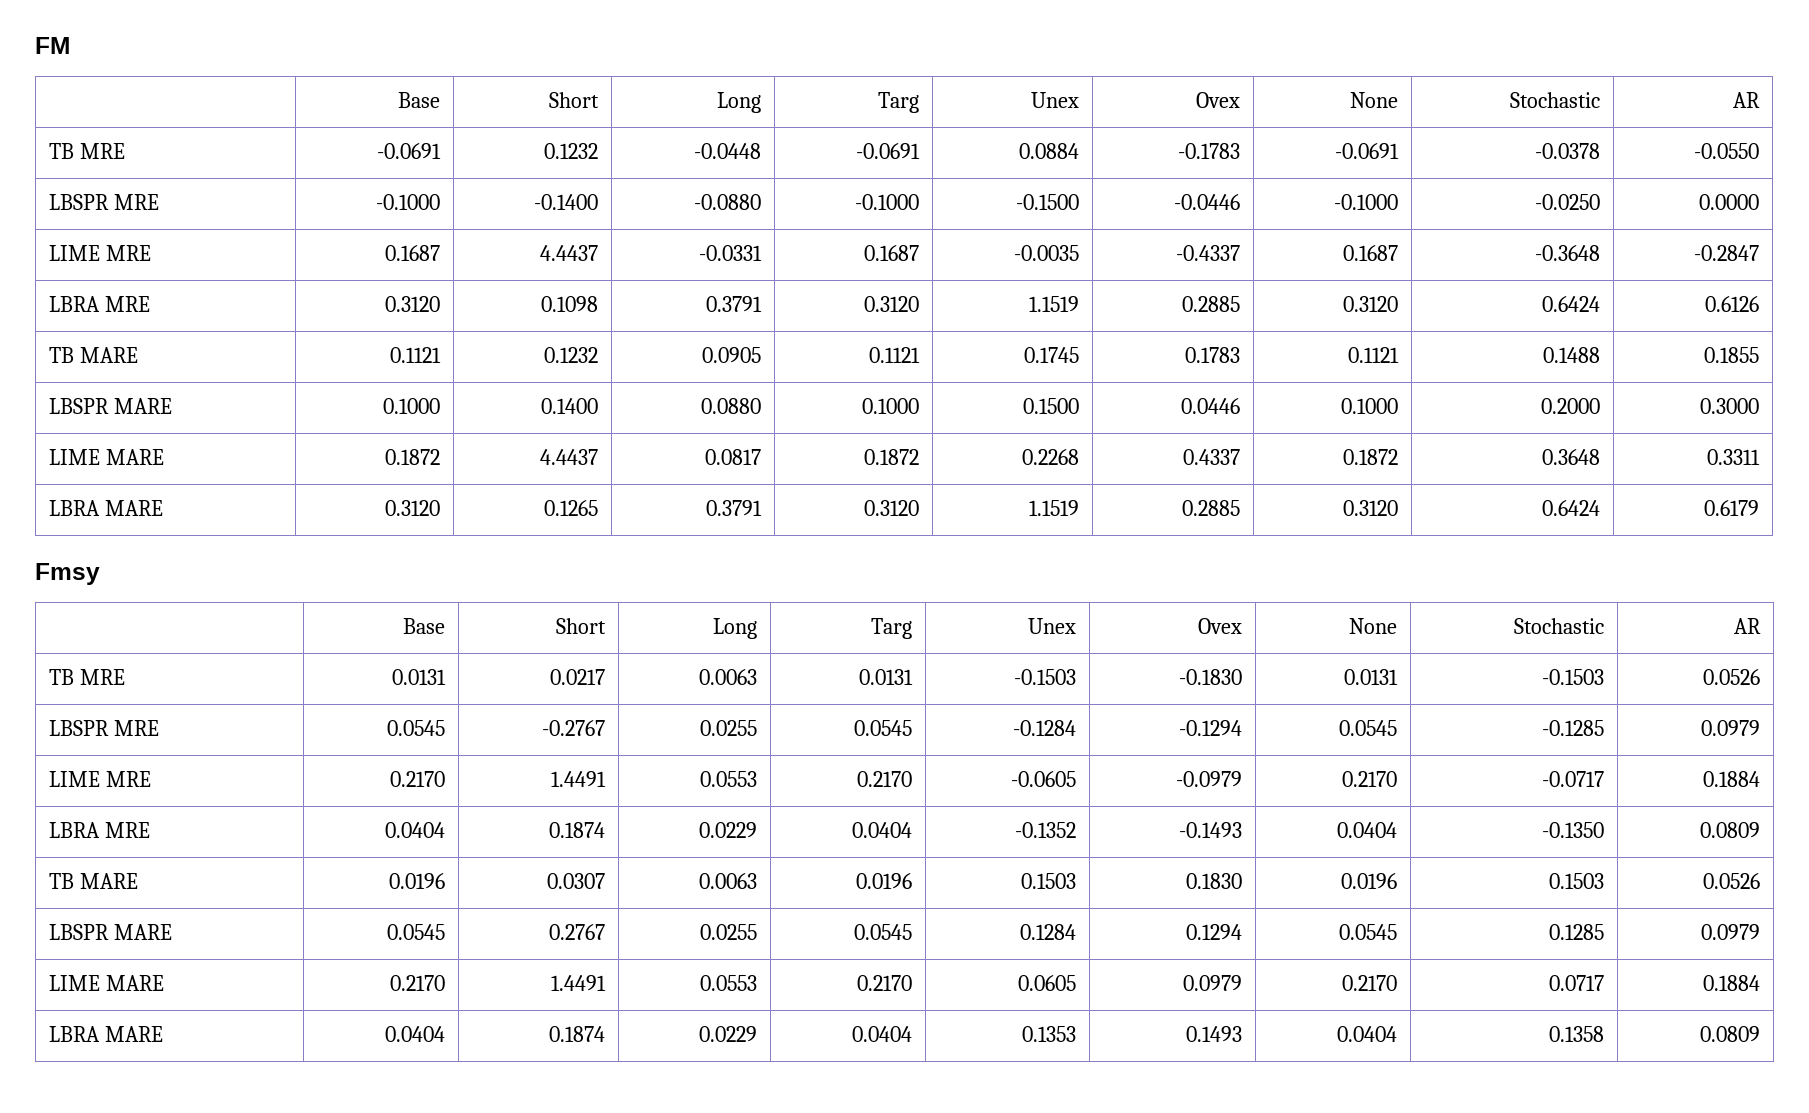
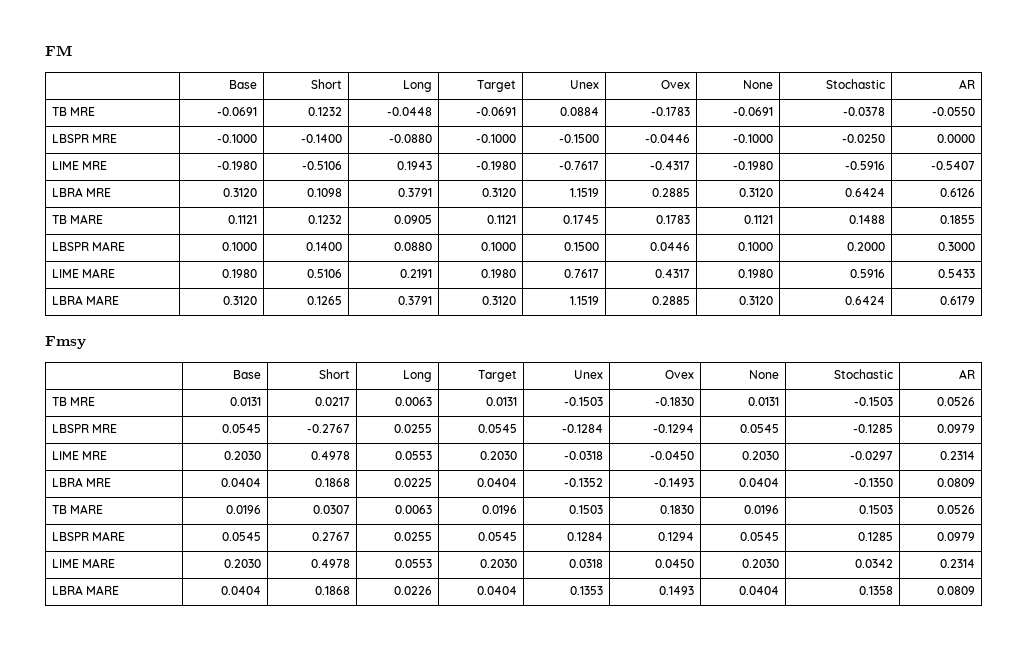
  FM
- | Base | Short | Long | Targ | Unex | Ovex | None | Stochastic | AR
+ | Base | Short | Long | Target | Unex | Ovex | None | Stochastic | AR
- LIME MRE | 0.1687 | 4.4437 | -0.0331 | 0.1687 | -0.0035 | -0.4337 | 0.1687 | -0.3648 | -0.2847
+ LIME MRE | -0.1980 | -0.5106 | 0.1943 | -0.1980 | -0.7617 | -0.4317 | -0.1980 | -0.5916 | -0.5407
- LIME MARE | 0.1872 | 4.4437 | 0.0817 | 0.1872 | 0.2268 | 0.4337 | 0.1872 | 0.3648 | 0.3311
+ LIME MARE | 0.1980 | 0.5106 | 0.2191 | 0.1980 | 0.7617 | 0.4317 | 0.1980 | 0.5916 | 0.5433
  Fmsy
- | Base | Short | Long | Targ | Unex | Ovex | None | Stochastic | AR
+ | Base | Short | Long | Target | Unex | Ovex | None | Stochastic | AR
- LIME MRE | 0.2170 | 1.4491 | 0.0553 | 0.2170 | -0.0605 | -0.0979 | 0.2170 | -0.0717 | 0.1884
+ LIME MRE | 0.2030 | 0.4978 | 0.0553 | 0.2030 | -0.0318 | -0.0450 | 0.2030 | -0.0297 | 0.2314
- LBRA MRE | 0.0404 | 0.1874 | 0.0229 | 0.0404 | -0.1352 | -0.1493 | 0.0404 | -0.1350 | 0.0809
+ LBRA MRE | 0.0404 | 0.1868 | 0.0225 | 0.0404 | -0.1352 | -0.1493 | 0.0404 | -0.1350 | 0.0809
- LIME MARE | 0.2170 | 1.4491 | 0.0553 | 0.2170 | 0.0605 | 0.0979 | 0.2170 | 0.0717 | 0.1884
+ LIME MARE | 0.2030 | 0.4978 | 0.0553 | 0.2030 | 0.0318 | 0.0450 | 0.2030 | 0.0342 | 0.2314
- LBRA MARE | 0.0404 | 0.1874 | 0.0229 | 0.0404 | 0.1353 | 0.1493 | 0.0404 | 0.1358 | 0.0809
+ LBRA MARE | 0.0404 | 0.1868 | 0.0226 | 0.0404 | 0.1353 | 0.1493 | 0.0404 | 0.1358 | 0.0809

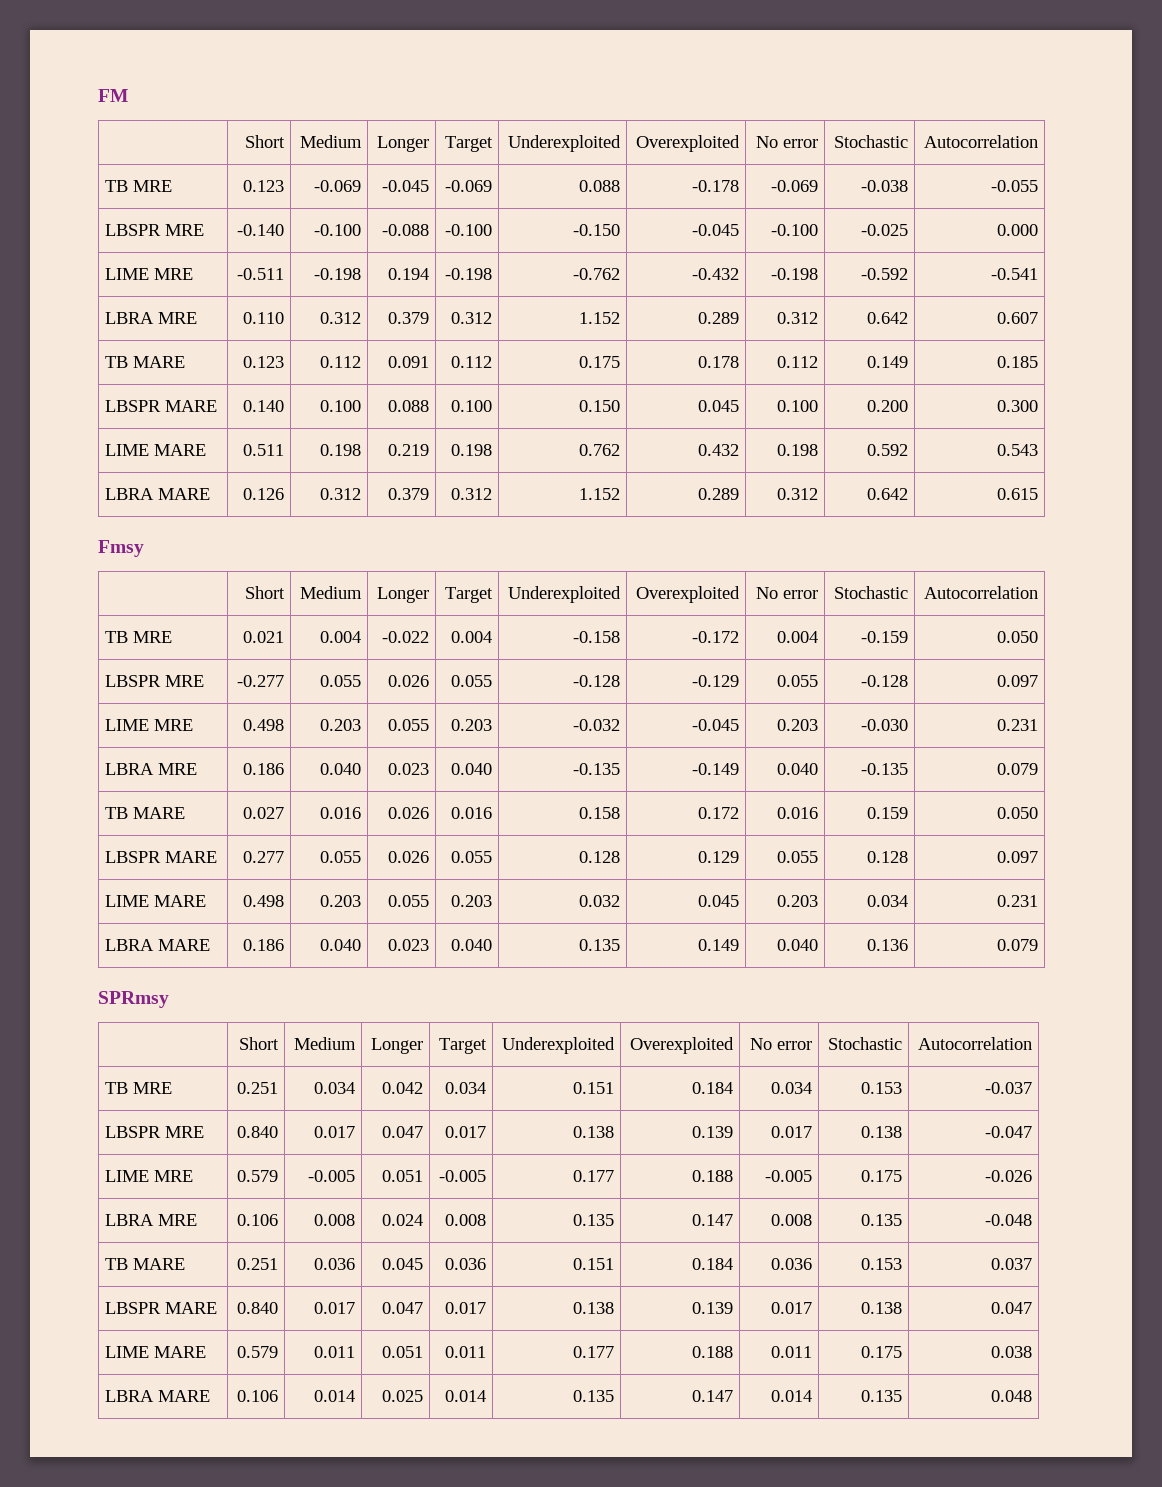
  FM
- | Base | Short | Long | Target | Unex | Ovex | None | Stochastic | AR
- TB MRE | -0.0691 | 0.1232 | -0.0448 | -0.0691 | 0.0884 | -0.1783 | -0.0691 | -0.0378 | -0.0550
- LBSPR MRE | -0.1000 | -0.1400 | -0.0880 | -0.1000 | -0.1500 | -0.0446 | -0.1000 | -0.0250 | 0.0000
- LIME MRE | -0.1980 | -0.5106 | 0.1943 | -0.1980 | -0.7617 | -0.4317 | -0.1980 | -0.5916 | -0.5407
- LBRA MRE | 0.3120 | 0.1098 | 0.3791 | 0.3120 | 1.1519 | 0.2885 | 0.3120 | 0.6424 | 0.6126
- TB MARE | 0.1121 | 0.1232 | 0.0905 | 0.1121 | 0.1745 | 0.1783 | 0.1121 | 0.1488 | 0.1855
- LBSPR MARE | 0.1000 | 0.1400 | 0.0880 | 0.1000 | 0.1500 | 0.0446 | 0.1000 | 0.2000 | 0.3000
- LIME MARE | 0.1980 | 0.5106 | 0.2191 | 0.1980 | 0.7617 | 0.4317 | 0.1980 | 0.5916 | 0.5433
- LBRA MARE | 0.3120 | 0.1265 | 0.3791 | 0.3120 | 1.1519 | 0.2885 | 0.3120 | 0.6424 | 0.6179
+ | Short | Medium | Longer | Target | Underexploited | Overexploited | No error | Stochastic | Autocorrelation
+ TB MRE | 0.123 | -0.069 | -0.045 | -0.069 | 0.088 | -0.178 | -0.069 | -0.038 | -0.055
+ LBSPR MRE | -0.140 | -0.100 | -0.088 | -0.100 | -0.150 | -0.045 | -0.100 | -0.025 | 0.000
+ LIME MRE | -0.511 | -0.198 | 0.194 | -0.198 | -0.762 | -0.432 | -0.198 | -0.592 | -0.541
+ LBRA MRE | 0.110 | 0.312 | 0.379 | 0.312 | 1.152 | 0.289 | 0.312 | 0.642 | 0.607
+ TB MARE | 0.123 | 0.112 | 0.091 | 0.112 | 0.175 | 0.178 | 0.112 | 0.149 | 0.185
+ LBSPR MARE | 0.140 | 0.100 | 0.088 | 0.100 | 0.150 | 0.045 | 0.100 | 0.200 | 0.300
+ LIME MARE | 0.511 | 0.198 | 0.219 | 0.198 | 0.762 | 0.432 | 0.198 | 0.592 | 0.543
+ LBRA MARE | 0.126 | 0.312 | 0.379 | 0.312 | 1.152 | 0.289 | 0.312 | 0.642 | 0.615
  Fmsy
- | Base | Short | Long | Target | Unex | Ovex | None | Stochastic | AR
- TB MRE | 0.0131 | 0.0217 | 0.0063 | 0.0131 | -0.1503 | -0.1830 | 0.0131 | -0.1503 | 0.0526
- LBSPR MRE | 0.0545 | -0.2767 | 0.0255 | 0.0545 | -0.1284 | -0.1294 | 0.0545 | -0.1285 | 0.0979
- LIME MRE | 0.2030 | 0.4978 | 0.0553 | 0.2030 | -0.0318 | -0.0450 | 0.2030 | -0.0297 | 0.2314
- LBRA MRE | 0.0404 | 0.1868 | 0.0225 | 0.0404 | -0.1352 | -0.1493 | 0.0404 | -0.1350 | 0.0809
- TB MARE | 0.0196 | 0.0307 | 0.0063 | 0.0196 | 0.1503 | 0.1830 | 0.0196 | 0.1503 | 0.0526
- LBSPR MARE | 0.0545 | 0.2767 | 0.0255 | 0.0545 | 0.1284 | 0.1294 | 0.0545 | 0.1285 | 0.0979
- LIME MARE | 0.2030 | 0.4978 | 0.0553 | 0.2030 | 0.0318 | 0.0450 | 0.2030 | 0.0342 | 0.2314
- LBRA MARE | 0.0404 | 0.1868 | 0.0226 | 0.0404 | 0.1353 | 0.1493 | 0.0404 | 0.1358 | 0.0809
+ | Short | Medium | Longer | Target | Underexploited | Overexploited | No error | Stochastic | Autocorrelation
+ TB MRE | 0.021 | 0.004 | -0.022 | 0.004 | -0.158 | -0.172 | 0.004 | -0.159 | 0.050
+ LBSPR MRE | -0.277 | 0.055 | 0.026 | 0.055 | -0.128 | -0.129 | 0.055 | -0.128 | 0.097
+ LIME MRE | 0.498 | 0.203 | 0.055 | 0.203 | -0.032 | -0.045 | 0.203 | -0.030 | 0.231
+ LBRA MRE | 0.186 | 0.040 | 0.023 | 0.040 | -0.135 | -0.149 | 0.040 | -0.135 | 0.079
+ TB MARE | 0.027 | 0.016 | 0.026 | 0.016 | 0.158 | 0.172 | 0.016 | 0.159 | 0.050
+ LBSPR MARE | 0.277 | 0.055 | 0.026 | 0.055 | 0.128 | 0.129 | 0.055 | 0.128 | 0.097
+ LIME MARE | 0.498 | 0.203 | 0.055 | 0.203 | 0.032 | 0.045 | 0.203 | 0.034 | 0.231
+ LBRA MARE | 0.186 | 0.040 | 0.023 | 0.040 | 0.135 | 0.149 | 0.040 | 0.136 | 0.079
+ SPRmsy
+ | Short | Medium | Longer | Target | Underexploited | Overexploited | No error | Stochastic | Autocorrelation
+ TB MRE | 0.251 | 0.034 | 0.042 | 0.034 | 0.151 | 0.184 | 0.034 | 0.153 | -0.037
+ LBSPR MRE | 0.840 | 0.017 | 0.047 | 0.017 | 0.138 | 0.139 | 0.017 | 0.138 | -0.047
+ LIME MRE | 0.579 | -0.005 | 0.051 | -0.005 | 0.177 | 0.188 | -0.005 | 0.175 | -0.026
+ LBRA MRE | 0.106 | 0.008 | 0.024 | 0.008 | 0.135 | 0.147 | 0.008 | 0.135 | -0.048
+ TB MARE | 0.251 | 0.036 | 0.045 | 0.036 | 0.151 | 0.184 | 0.036 | 0.153 | 0.037
+ LBSPR MARE | 0.840 | 0.017 | 0.047 | 0.017 | 0.138 | 0.139 | 0.017 | 0.138 | 0.047
+ LIME MARE | 0.579 | 0.011 | 0.051 | 0.011 | 0.177 | 0.188 | 0.011 | 0.175 | 0.038
+ LBRA MARE | 0.106 | 0.014 | 0.025 | 0.014 | 0.135 | 0.147 | 0.014 | 0.135 | 0.048

